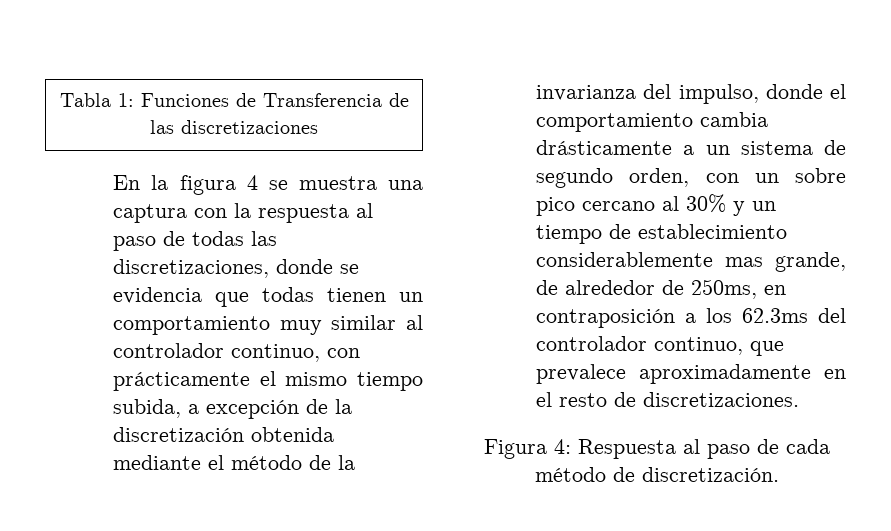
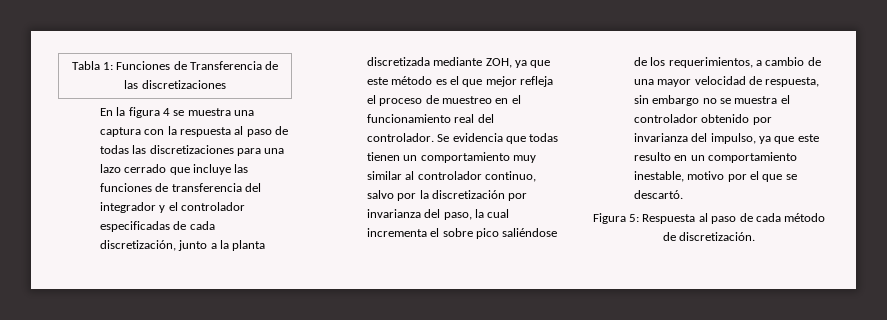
- En la figura 4 se muestra una captura con la respuesta al paso de todas las discretizaciones, donde se evidencia que todas tienen un comportamiento muy similar al controlador continuo, con prácticamente el mismo tiempo subida, a excepción de la discretización obtenida mediante el método de la invarianza del impulso, donde el comportamiento cambia drásticamente a un sistema de segundo orden, con un sobre pico cercano al 30% y un tiempo de establecimiento considerablemente mas grande, de alrededor de 250ms, en contraposición a los 62.3ms del controlador continuo, que prevalece aproximadamente en el resto de discretizaciones.
+ En la figura 4 se muestra una captura con la respuesta al paso de todas las discretizaciones para una lazo cerrado que incluye las funciones de transferencia del integrador y el controlador especificadas de cada discretización, junto a la planta discretizada mediante ZOH, ya que este método es el que mejor refleja el proceso de muestreo en el funcionamiento real del controlador. Se evidencia que todas tienen un comportamiento muy similar al controlador continuo, salvo por la discretización por invarianza del paso, la cual incrementa el sobre pico saliéndose de los requerimientos, a cambio de una mayor velocidad de respuesta, sin embargo no se muestra el controlador obtenido por invarianza del impulso, ya que este resulto en un comportamiento inestable, motivo por el que se descartó.
- Figura 4: Respuesta al paso de cada método de discretización.
+ Figura 5: Respuesta al paso de cada método de discretización.

